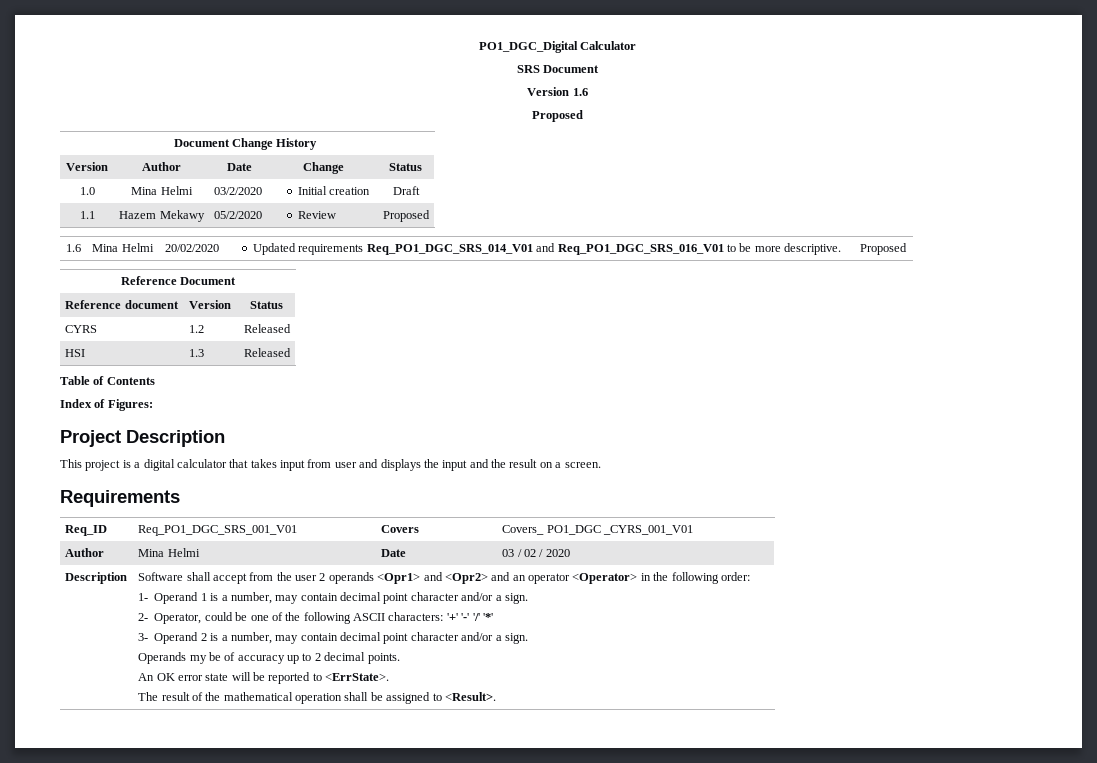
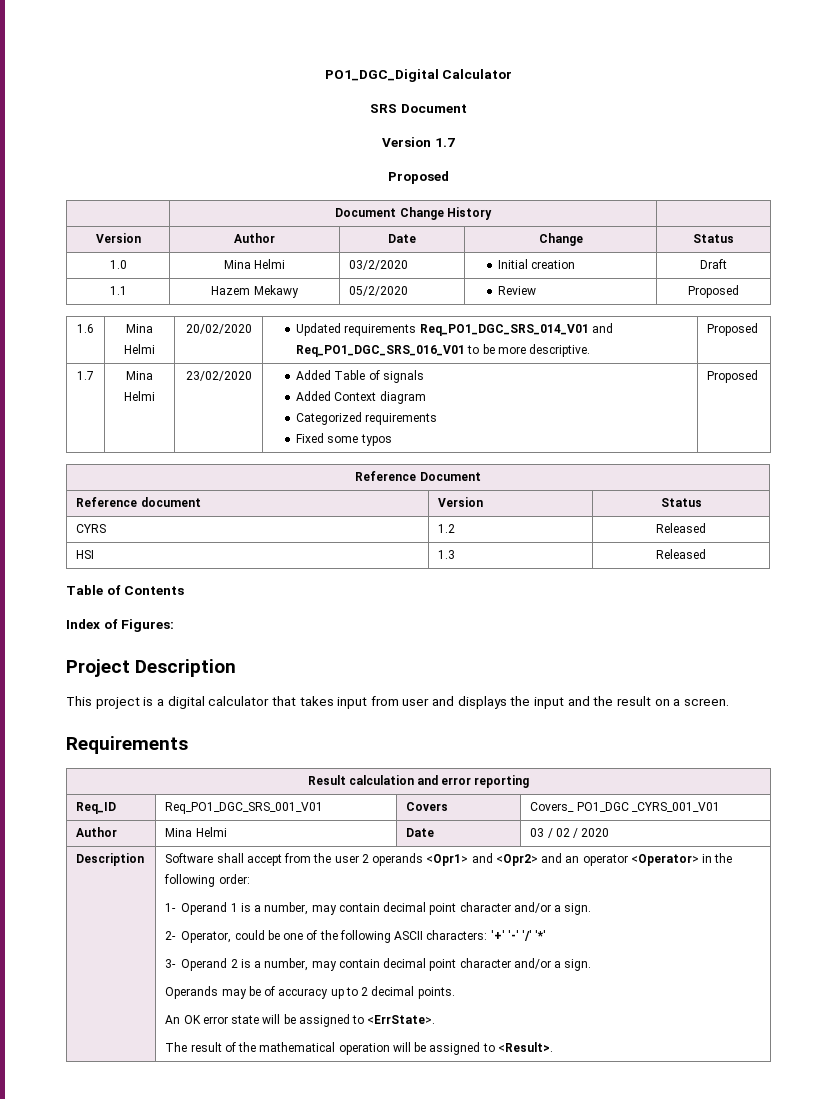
- Version 1.6
+ Version 1.7
+ 1.7 | Mina Helmi | 23/02/2020 | Added Table of signals
+ Added Context diagram
+ Categorized requirements
+ Fixed some typos | Proposed
+ Result calculation and error reporting
- Operands my be of accuracy up to 2 decimal points.
+ Operands may be of accuracy up to 2 decimal points.
- An OK error state will be reported to <ErrState>.
+ An OK error state will be assigned to <ErrState>.
- The result of the mathematical operation shall be assigned to <Result>.
+ The result of the mathematical operation will be assigned to <Result>.

